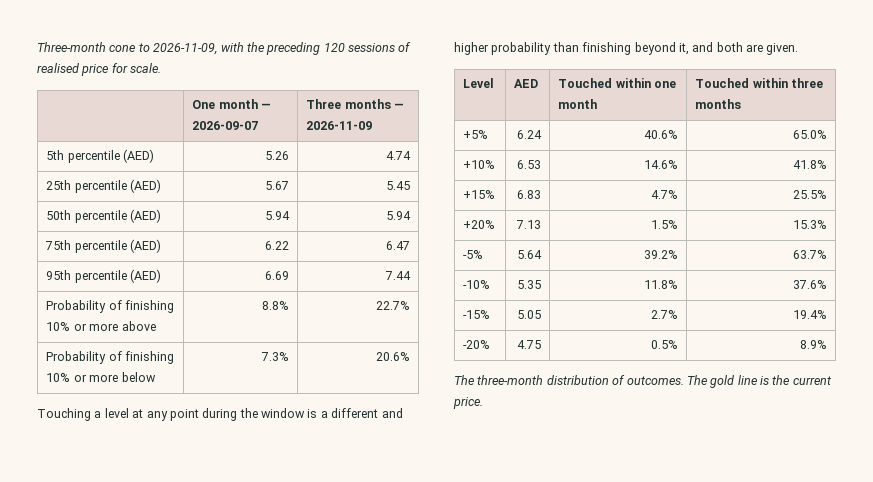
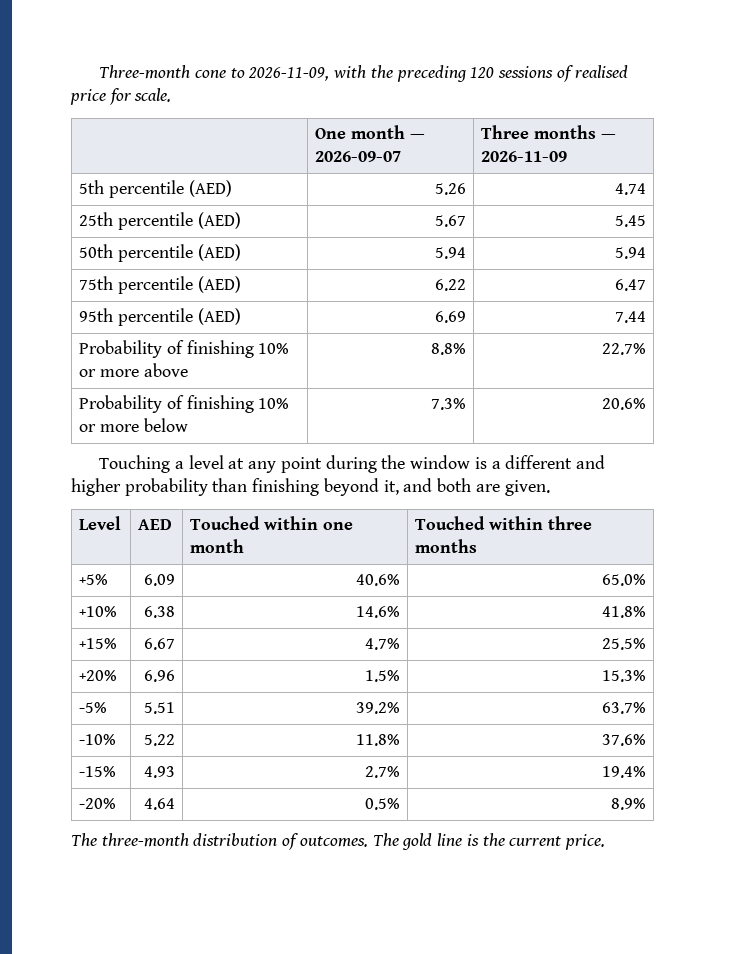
- +5% | 6.24 | 40.6% | 65.0%
+ +5% | 6.09 | 40.6% | 65.0%
- +10% | 6.53 | 14.6% | 41.8%
+ +10% | 6.38 | 14.6% | 41.8%
- +15% | 6.83 | 4.7% | 25.5%
+ +15% | 6.67 | 4.7% | 25.5%
- +20% | 7.13 | 1.5% | 15.3%
+ +20% | 6.96 | 1.5% | 15.3%
- -5% | 5.64 | 39.2% | 63.7%
+ -5% | 5.51 | 39.2% | 63.7%
- -10% | 5.35 | 11.8% | 37.6%
+ -10% | 5.22 | 11.8% | 37.6%
- -15% | 5.05 | 2.7% | 19.4%
+ -15% | 4.93 | 2.7% | 19.4%
- -20% | 4.75 | 0.5% | 8.9%
+ -20% | 4.64 | 0.5% | 8.9%

